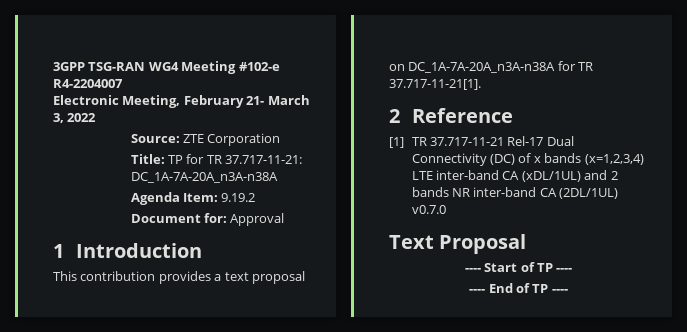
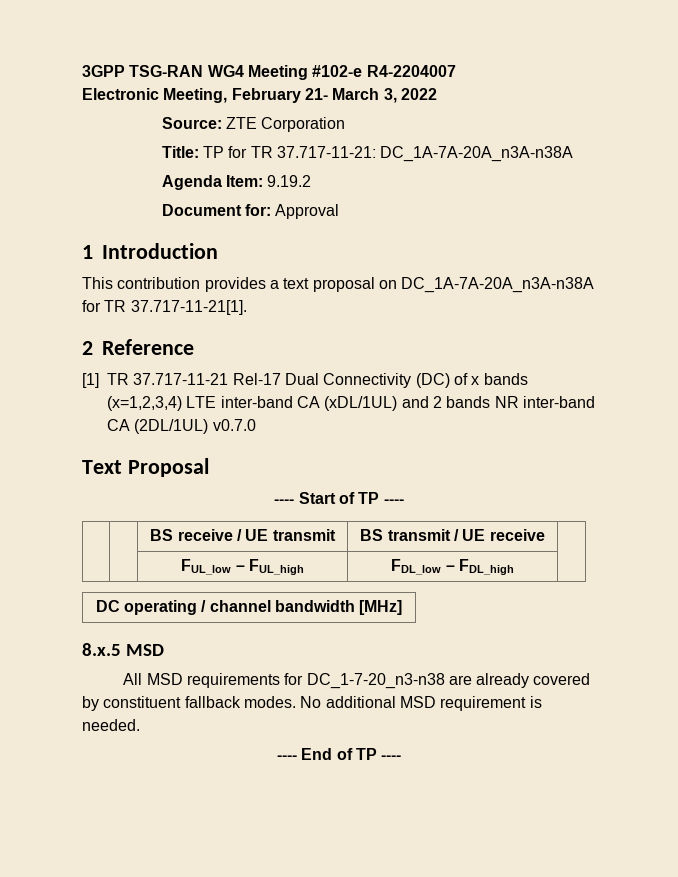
+ | | BS receive / UE transmit | BS transmit / UE receive |
+ | | FUL_low – FUL_high | FDL_low – FDL_high |
+ DC operating / channel bandwidth [MHz]
+ 8.x.5 MSD
+ All MSD requirements for DC_1-7-20_n3-n38 are already covered by constituent fallback modes. No additional MSD requirement is needed.

